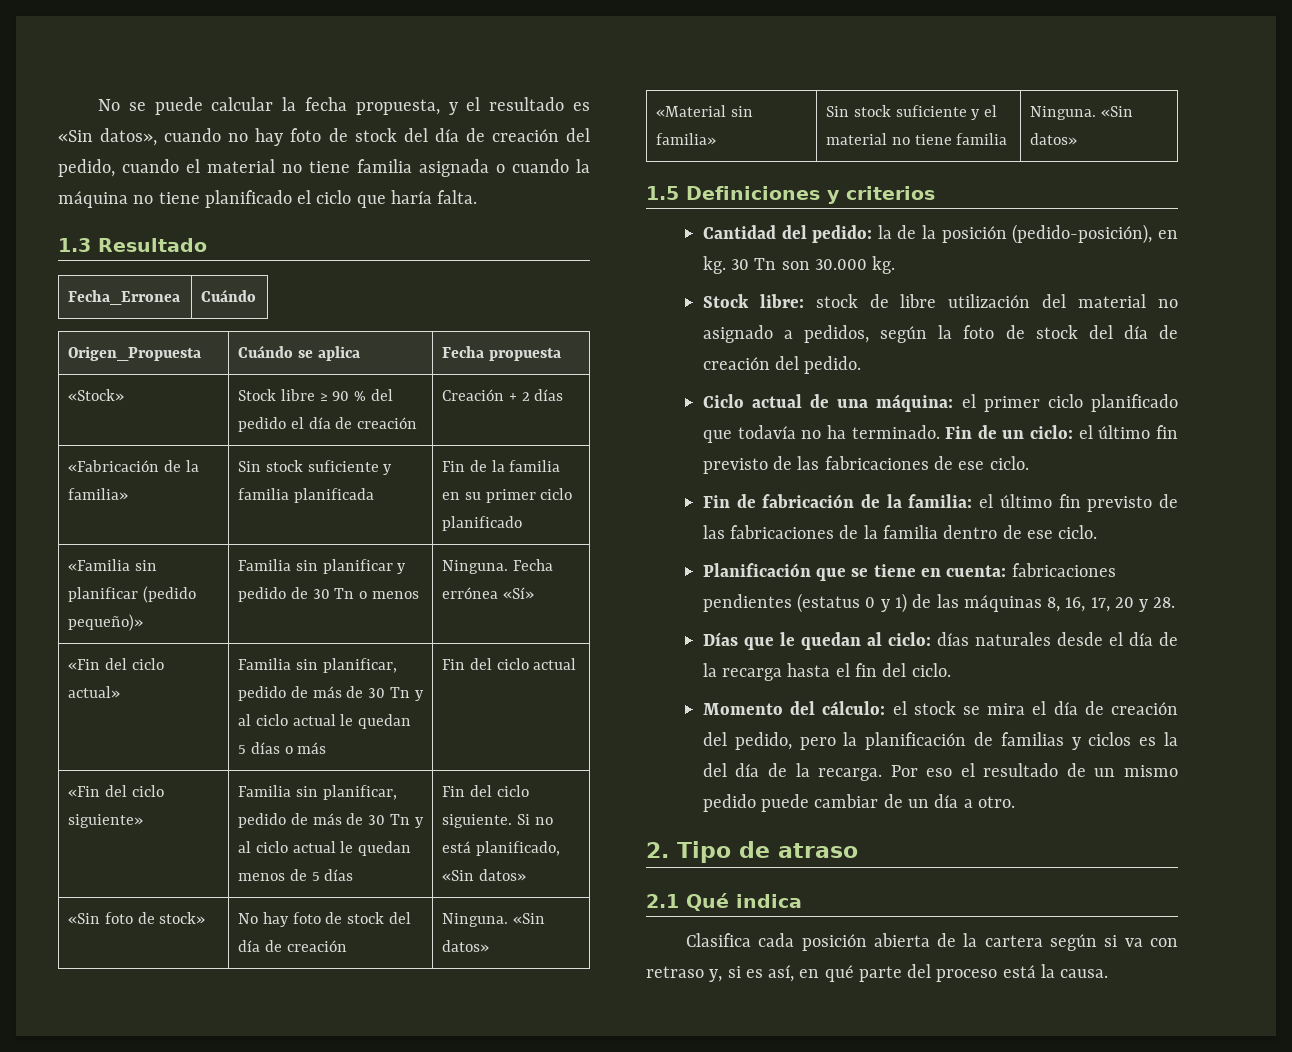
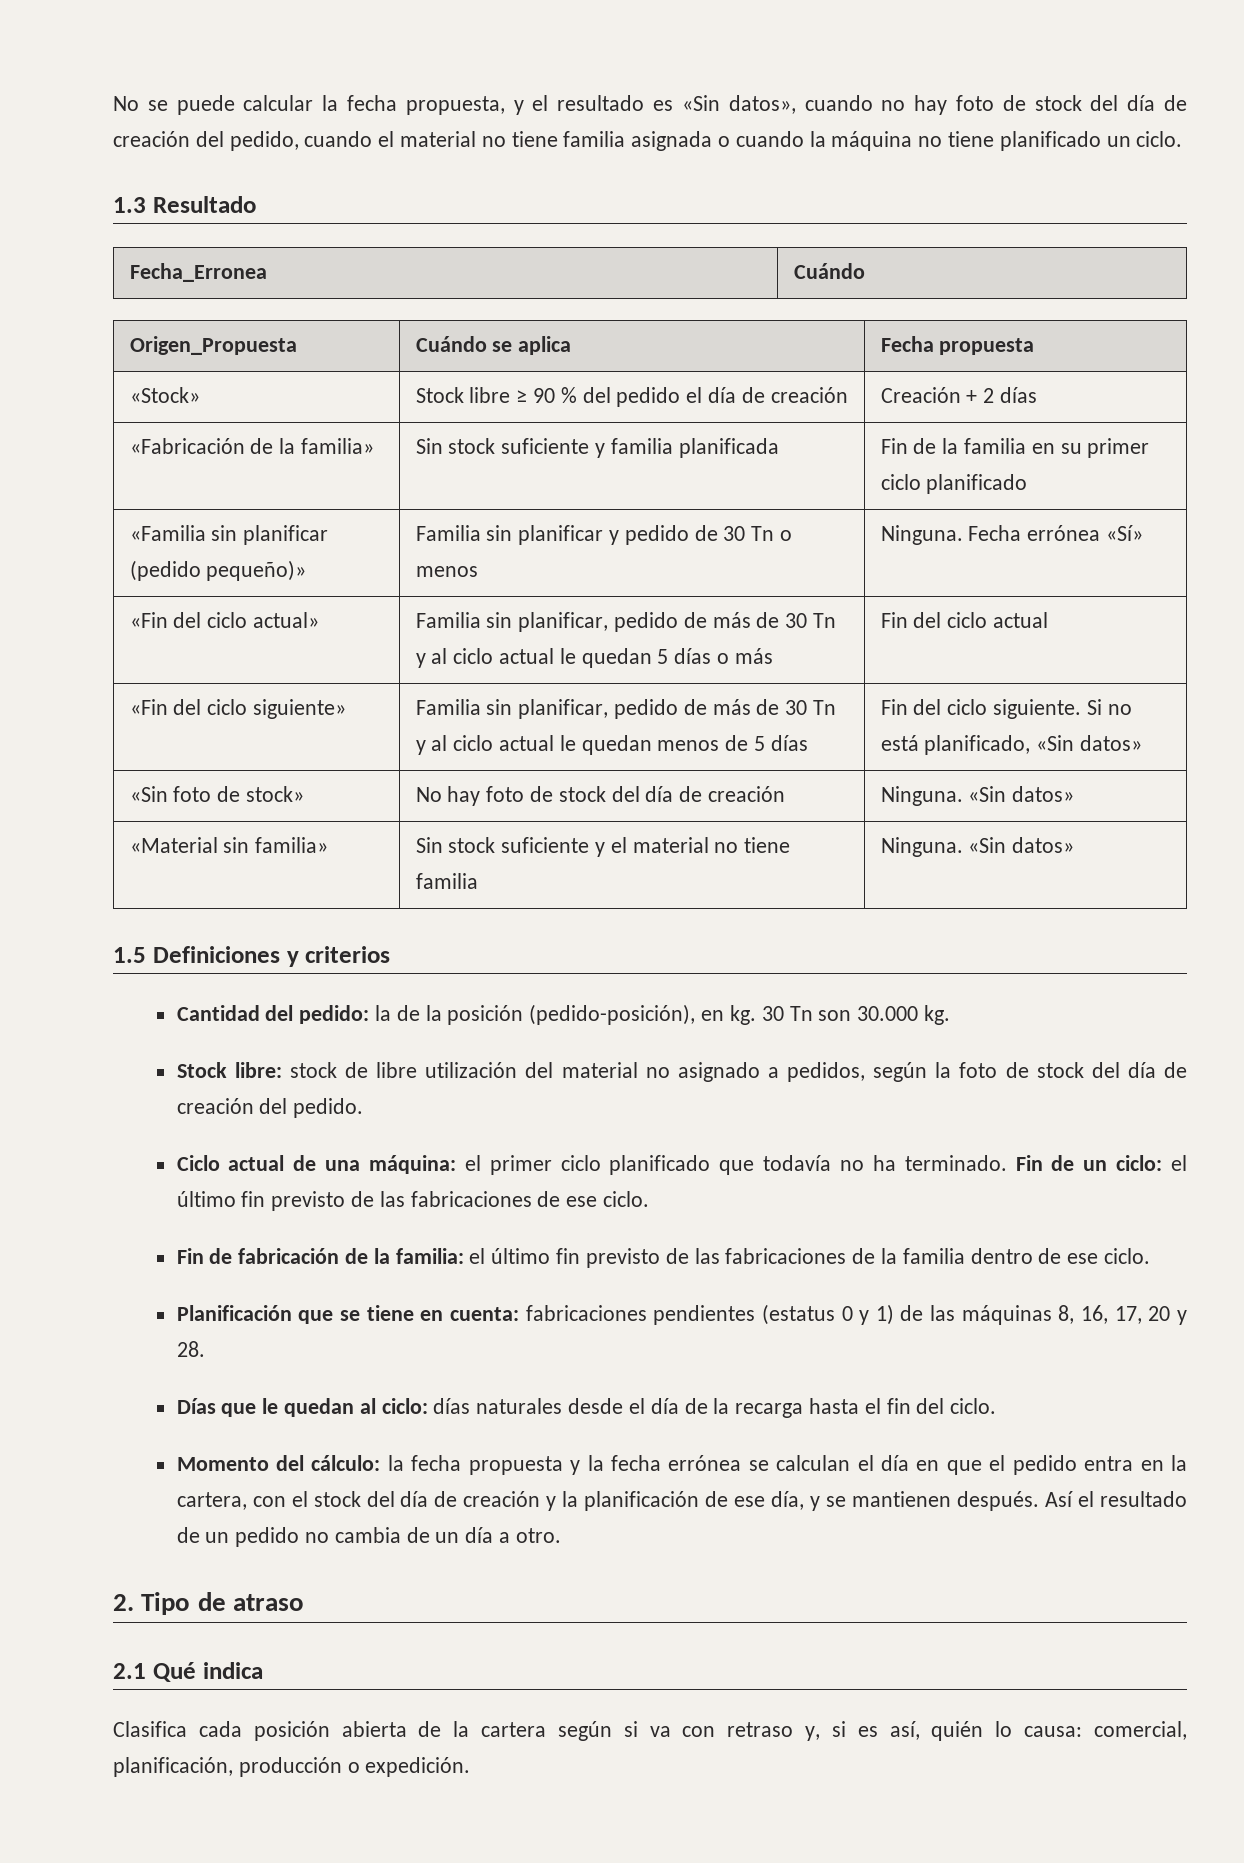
- No se puede calcular la fecha propuesta, y el resultado es «Sin datos», cuando no hay foto de stock del día de creación del pedido, cuando el material no tiene familia asignada o cuando la máquina no tiene planificado el ciclo que haría falta.
+ No se puede calcular la fecha propuesta, y el resultado es «Sin datos», cuando no hay foto de stock del día de creación del pedido, cuando el material no tiene familia asignada o cuando la máquina no tiene planificado un ciclo.
- Momento del cálculo: el stock se mira el día de creación del pedido, pero la planificación de familias y ciclos es la del día de la recarga. Por eso el resultado de un mismo pedido puede cambiar de un día a otro.
+ Momento del cálculo: la fecha propuesta y la fecha errónea se calculan el día en que el pedido entra en la cartera, con el stock del día de creación y la planificación de ese día, y se mantienen después. Así el resultado de un pedido no cambia de un día a otro.
- Clasifica cada posición abierta de la cartera según si va con retraso y, si es así, en qué parte del proceso está la causa.
+ Clasifica cada posición abierta de la cartera según si va con retraso y, si es así, quién lo causa: comercial, planificación, producción o expedición.

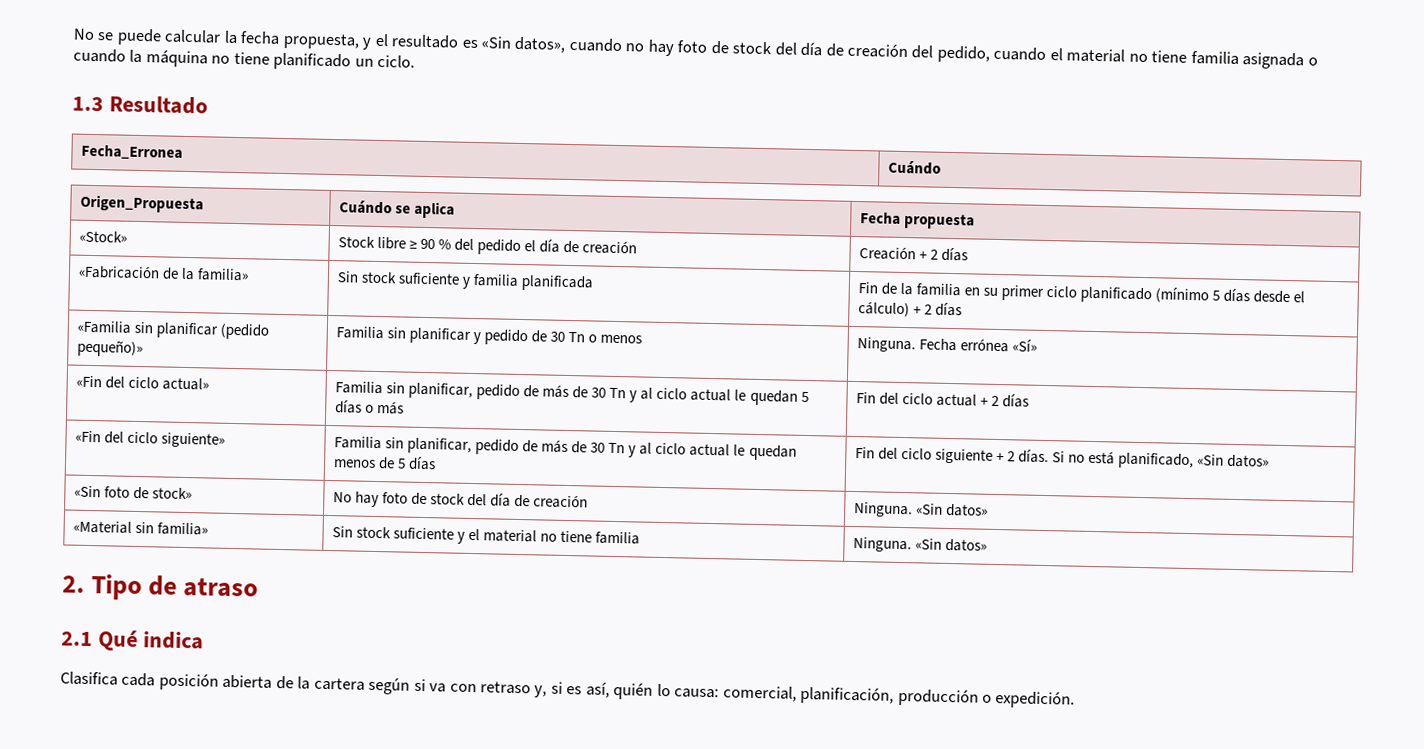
- «Fabricación de la familia» | Sin stock suficiente y familia planificada | Fin de la familia en su primer ciclo planificado
+ «Fabricación de la familia» | Sin stock suficiente y familia planificada | Fin de la familia en su primer ciclo planificado (mínimo 5 días desde el cálculo) + 2 días
- «Fin del ciclo actual» | Familia sin planificar, pedido de más de 30 Tn y al ciclo actual le quedan 5 días o más | Fin del ciclo actual
+ «Fin del ciclo actual» | Familia sin planificar, pedido de más de 30 Tn y al ciclo actual le quedan 5 días o más | Fin del ciclo actual + 2 días
- «Fin del ciclo siguiente» | Familia sin planificar, pedido de más de 30 Tn y al ciclo actual le quedan menos de 5 días | Fin del ciclo siguiente. Si no está planificado, «Sin datos»
+ «Fin del ciclo siguiente» | Familia sin planificar, pedido de más de 30 Tn y al ciclo actual le quedan menos de 5 días | Fin del ciclo siguiente + 2 días. Si no está planificado, «Sin datos»
- 1.5 Definiciones y criterios
- Cantidad del pedido: la de la posición (pedido-posición), en kg. 30 Tn son 30.000 kg.
- Stock libre: stock de libre utilización del material no asignado a pedidos, según la foto de stock del día de creación del pedido.
- Ciclo actual de una máquina: el primer ciclo planificado que todavía no ha terminado. Fin de un ciclo: el último fin previsto de las fabricaciones de ese ciclo.
- Fin de fabricación de la familia: el último fin previsto de las fabricaciones de la familia dentro de ese ciclo.
- Planificación que se tiene en cuenta: fabricaciones pendientes (estatus 0 y 1) de las máquinas 8, 16, 17, 20 y 28.
- Días que le quedan al ciclo: días naturales desde el día de la recarga hasta el fin del ciclo.
- Momento del cálculo: la fecha propuesta y la fecha errónea se calculan el día en que el pedido entra en la cartera, con el stock del día de creación y la planificación de ese día, y se mantienen después. Así el resultado de un pedido no cambia de un día a otro.

